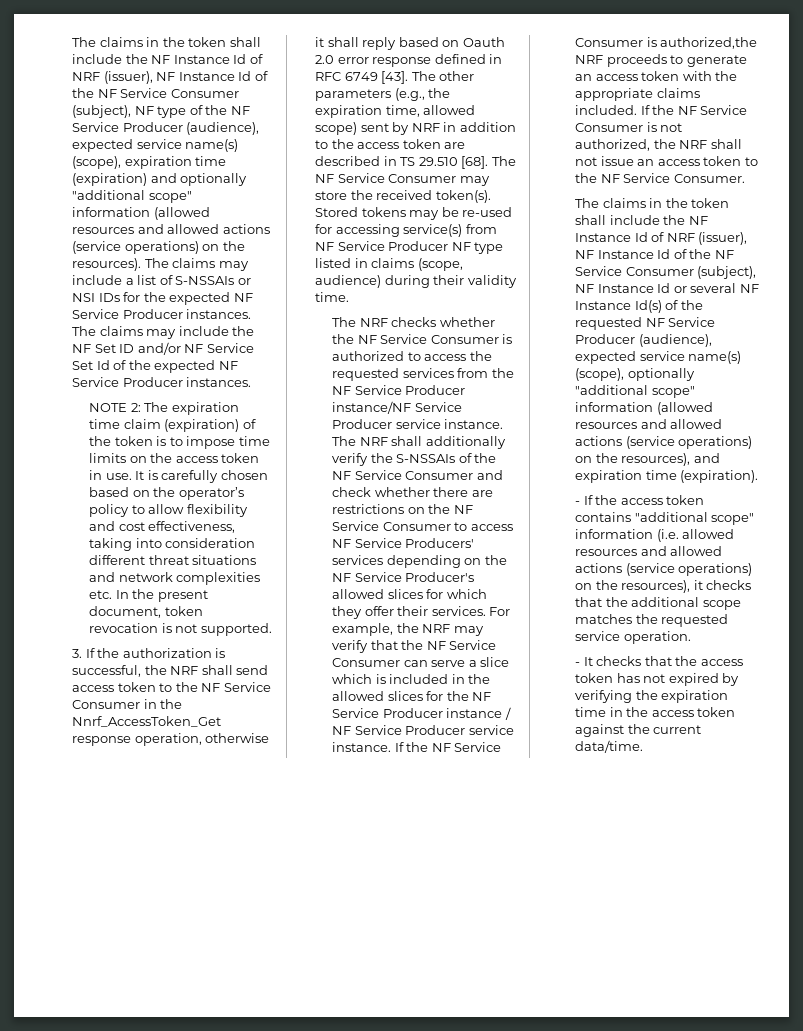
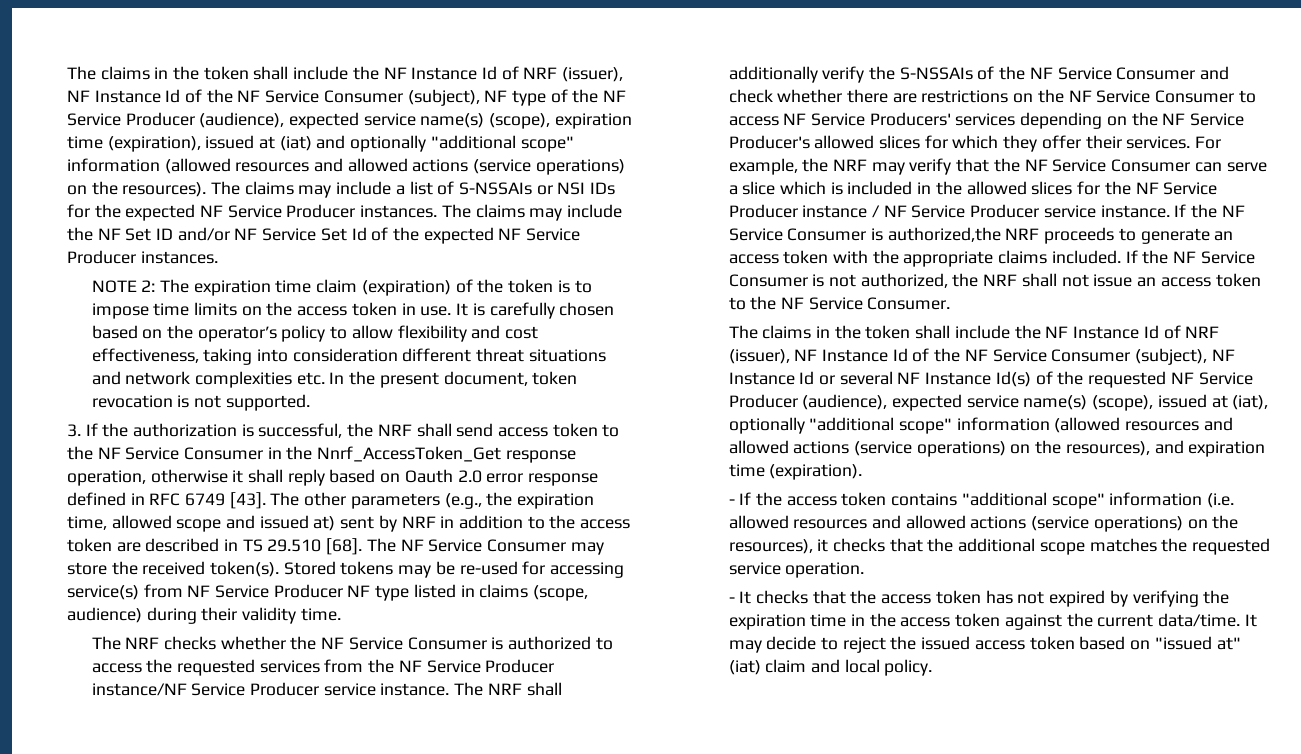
- The claims in the token shall include the NF Instance Id of NRF (issuer), NF Instance Id of the NF Service Consumer (subject), NF type of the NF Service Producer (audience), expected service name(s) (scope), expiration time (expiration) and optionally "additional scope" information (allowed resources and allowed actions (service operations) on the resources).
+ The claims in the token shall include the NF Instance Id of NRF (issuer), NF Instance Id of the NF Service Consumer (subject), NF type of the NF Service Producer (audience), expected service name(s) (scope), expiration time (expiration), issued at (iat) and optionally "additional scope" information (allowed resources and allowed actions (service operations) on the resources).
- The other parameters (e.g., the expiration time, allowed scope) sent by NRF in addition to the access token are described in TS 29.510 [68].
+ The other parameters (e.g., the expiration time, allowed scope and issued at) sent by NRF in addition to the access token are described in TS 29.510 [68].
- The claims in the token shall include the NF Instance Id of NRF (issuer), NF Instance Id of the NF Service Consumer (subject), NF Instance Id or several NF Instance Id(s) of the requested NF Service Producer (audience), expected service name(s) (scope), optionally "additional scope" information (allowed resources and allowed actions (service operations) on the resources), and expiration time (expiration).
+ The claims in the token shall include the NF Instance Id of NRF (issuer), NF Instance Id of the NF Service Consumer (subject), NF Instance Id or several NF Instance Id(s) of the requested NF Service Producer (audience), expected service name(s) (scope), issued at (iat), optionally "additional scope" information (allowed resources and allowed actions (service operations) on the resources), and expiration time (expiration).
+ It may decide to reject the issued access token based on "issued at" (iat) claim and local policy.

